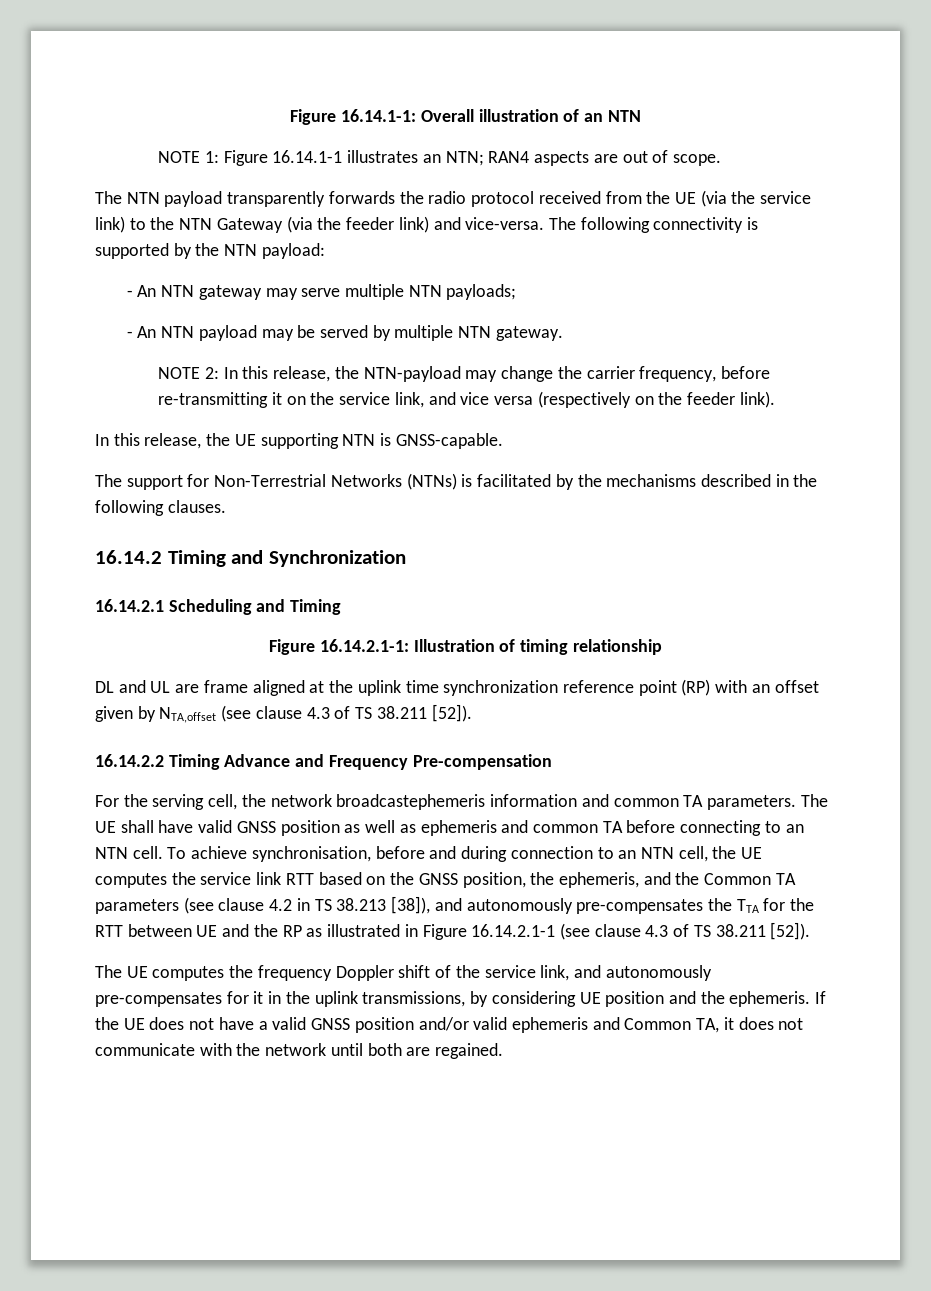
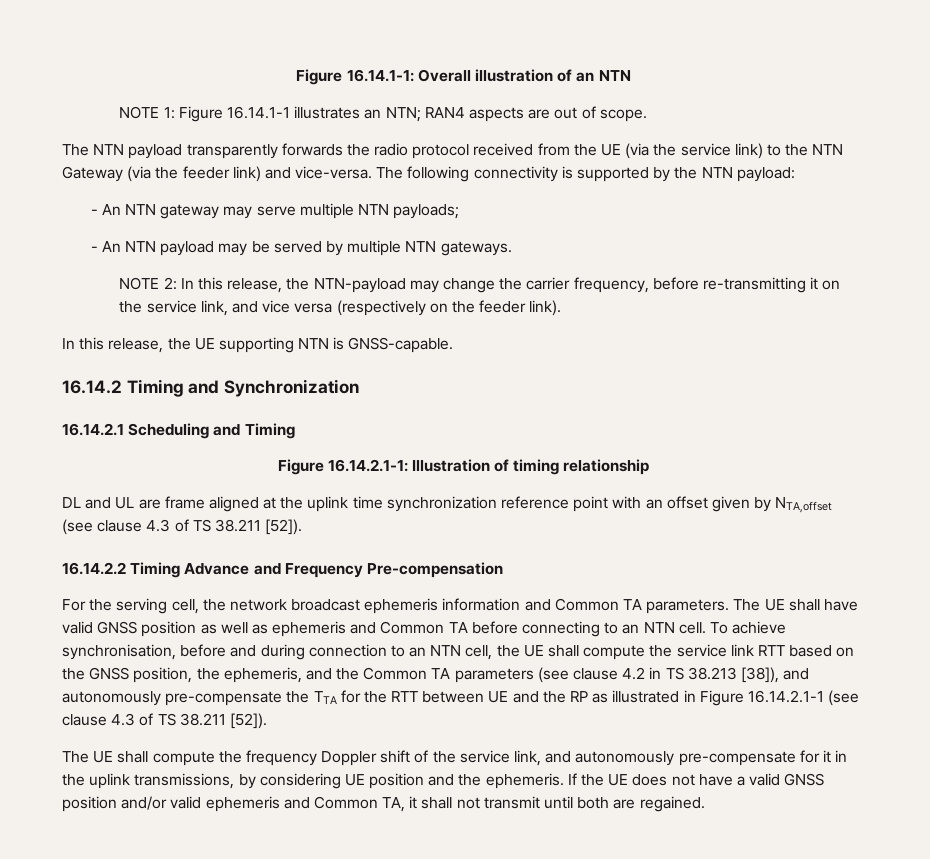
- - An NTN payload may be served by multiple NTN gateway.
+ - An NTN payload may be served by multiple NTN gateways.
- The support for Non-Terrestrial Networks (NTNs) is facilitated by the mechanisms described in the following clauses.
- DL and UL are frame aligned at the uplink time synchronization reference point (RP) with an offset given by NTA,offset (see clause 4.3 of TS 38.211 [52]).
+ DL and UL are frame aligned at the uplink time synchronization reference point with an offset given by NTA,offset (see clause 4.3 of TS 38.211 [52]).
- For the serving cell, the network broadcastephemeris information and common TA parameters.
+ For the serving cell, the network broadcast ephemeris information and Common TA parameters.
- The UE shall have valid GNSS position as well as ephemeris and common TA before connecting to an NTN cell.
+ The UE shall have valid GNSS position as well as ephemeris and Common TA before connecting to an NTN cell.
- To achieve synchronisation, before and during connection to an NTN cell, the UE computes the service link RTT based on the GNSS position, the ephemeris, and the Common TA parameters (see clause 4.2 in TS 38.213 [38]), and autonomously pre-compensates the TTA for the RTT between UE and the RP as illustrated in Figure 16.14.2.1-1 (see clause 4.3 of TS 38.211 [52]).
+ To achieve synchronisation, before and during connection to an NTN cell, the UE shall compute the service link RTT based on the GNSS position, the ephemeris, and the Common TA parameters (see clause 4.2 in TS 38.213 [38]), and autonomously pre-compensate the TTA for the RTT between UE and the RP as illustrated in Figure 16.14.2.1-1 (see clause 4.3 of TS 38.211 [52]).
- The UE computes the frequency Doppler shift of the service link, and autonomously pre-compensates for it in the uplink transmissions, by considering UE position and the ephemeris.
+ The UE shall compute the frequency Doppler shift of the service link, and autonomously pre-compensate for it in the uplink transmissions, by considering UE position and the ephemeris.
- If the UE does not have a valid GNSS position and/or valid ephemeris and Common TA, it does not communicate with the network until both are regained.
+ If the UE does not have a valid GNSS position and/or valid ephemeris and Common TA, it shall not transmit until both are regained.

